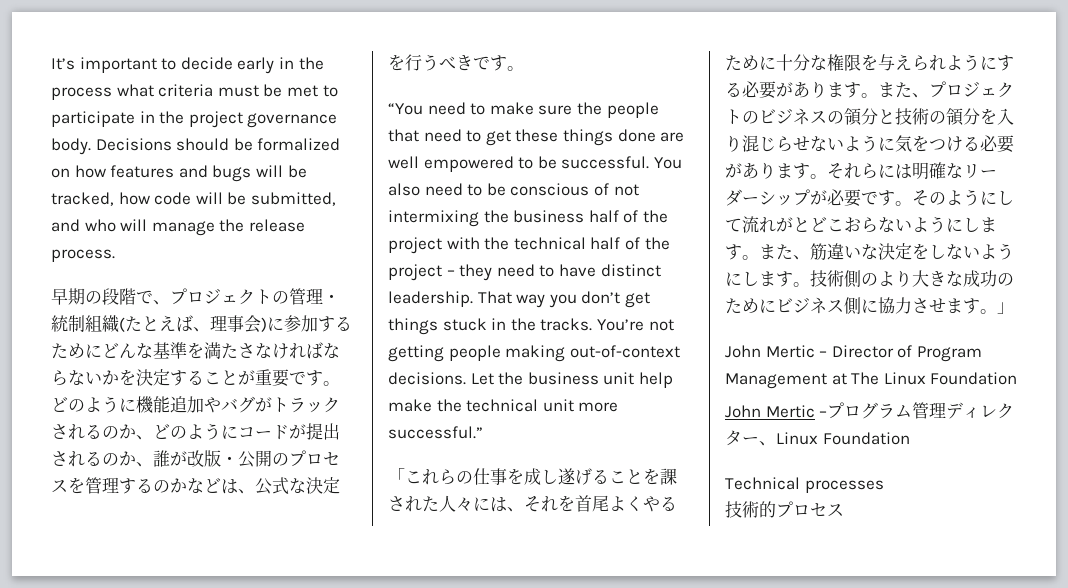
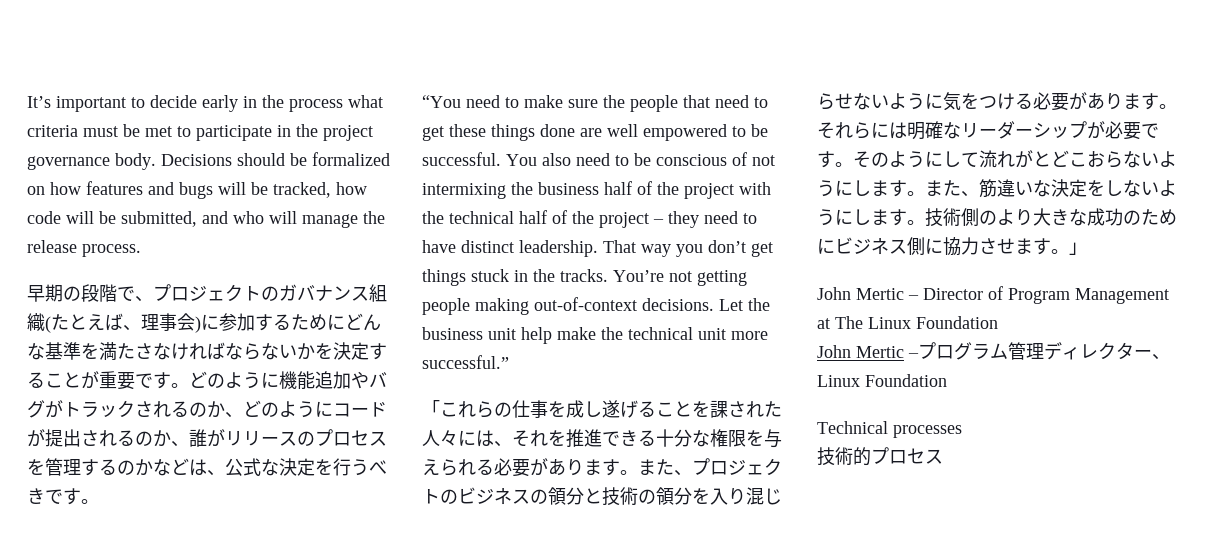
- 早期の段階で、プロジェクトの管理・統制組織(たとえば、理事会)に参加するためにどんな基準を満たさなければならないかを決定することが重要です。
+ 早期の段階で、プロジェクトのガバナンス組織(たとえば、理事会)に参加するためにどんな基準を満たさなければならないかを決定することが重要です。
- どのように機能追加やバグがトラックされるのか、どのようにコードが提出されるのか、誰が改版・公開のプロセスを管理するのかなどは、公式な決定を行うべきです。
+ どのように機能追加やバグがトラックされるのか、どのようにコードが提出されるのか、誰がリリースのプロセスを管理するのかなどは、公式な決定を行うべきです。
- 「これらの仕事を成し遂げることを課された人々には、それを首尾よくやるために十分な権限を与えられようにする必要があります。
+ 「これらの仕事を成し遂げることを課された人々には、それを推進できる十分な権限を与えられる必要があります。

